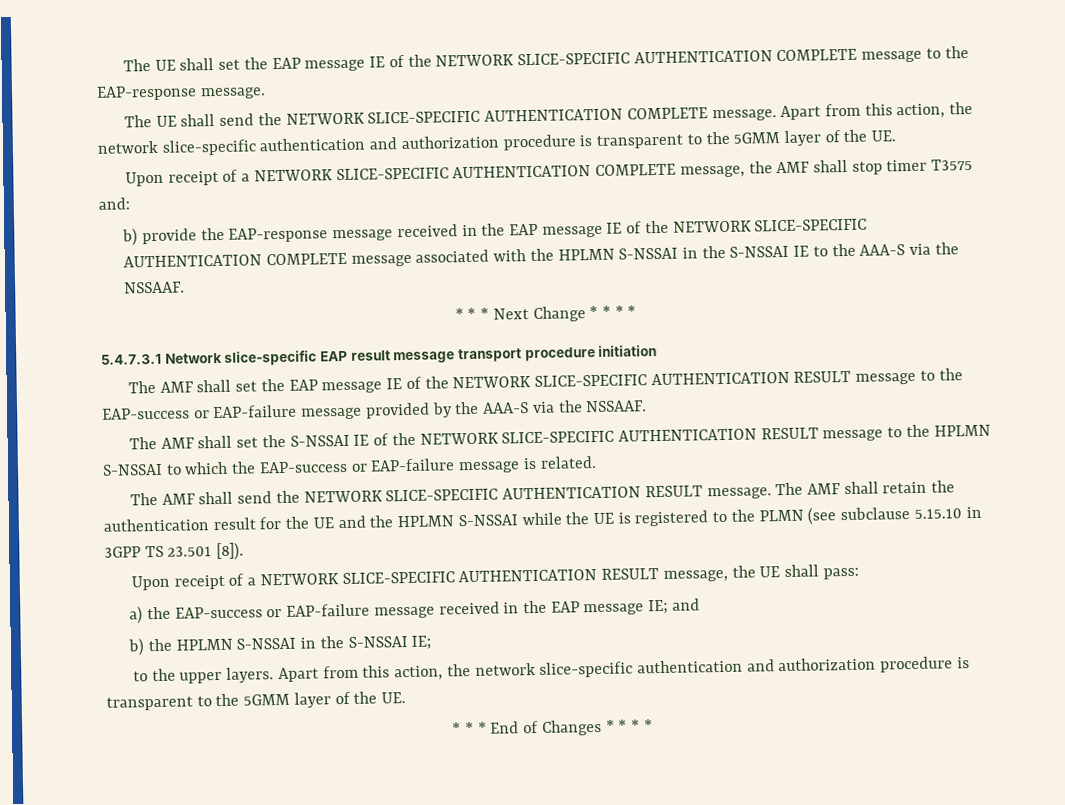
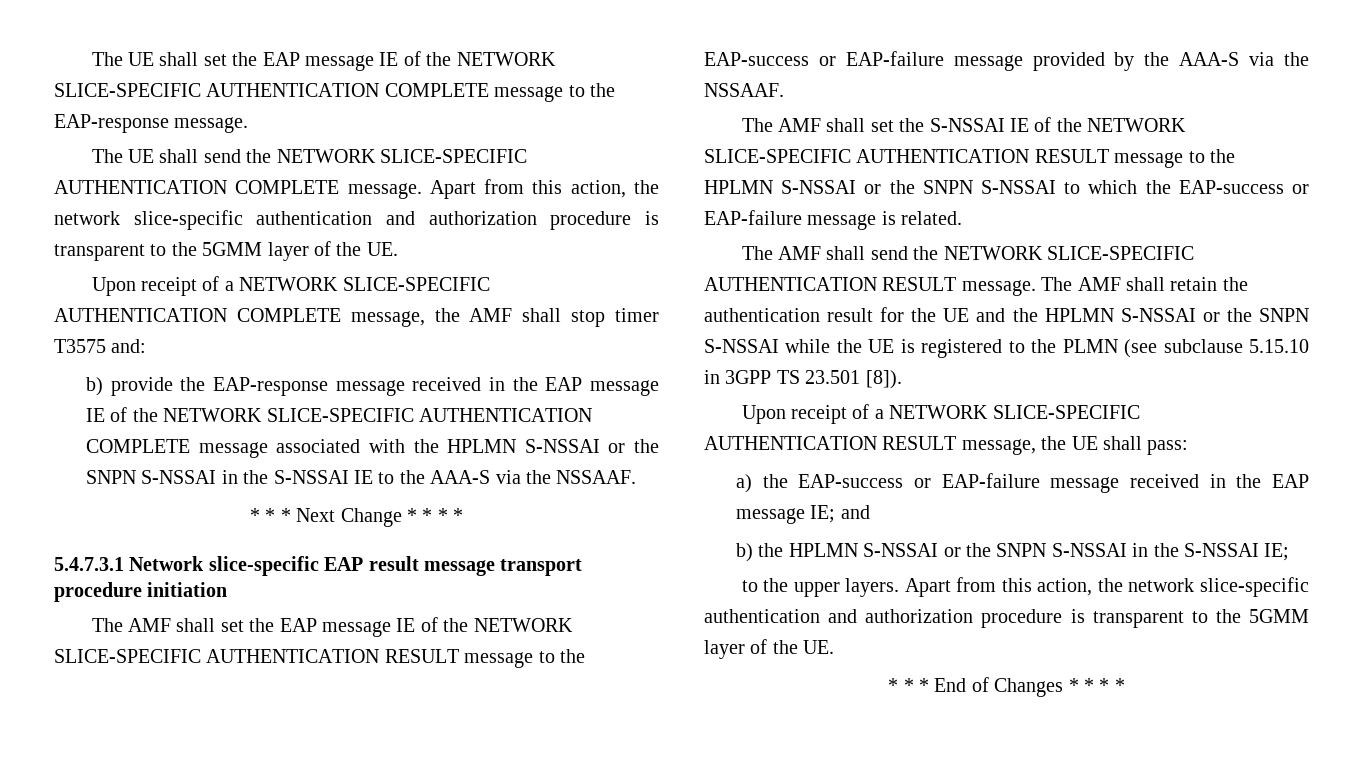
- b) provide the EAP-response message received in the EAP message IE of the NETWORK SLICE-SPECIFIC AUTHENTICATION COMPLETE message associated with the HPLMN S-NSSAI in the S-NSSAI IE to the AAA-S via the NSSAAF.
+ b) provide the EAP-response message received in the EAP message IE of the NETWORK SLICE-SPECIFIC AUTHENTICATION COMPLETE message associated with the HPLMN S-NSSAI or the SNPN S-NSSAI in the S-NSSAI IE to the AAA-S via the NSSAAF.
- The AMF shall set the S-NSSAI IE of the NETWORK SLICE-SPECIFIC AUTHENTICATION RESULT message to the HPLMN S-NSSAI to which the EAP-success or EAP-failure message is related.
+ The AMF shall set the S-NSSAI IE of the NETWORK SLICE-SPECIFIC AUTHENTICATION RESULT message to the HPLMN S-NSSAI or the SNPN S-NSSAI to which the EAP-success or EAP-failure message is related.
- The AMF shall retain the authentication result for the UE and the HPLMN S-NSSAI while the UE is registered to the PLMN (see subclause 5.15.10 in 3GPP TS 23.501 [8]).
+ The AMF shall retain the authentication result for the UE and the HPLMN S-NSSAI or the SNPN S-NSSAI while the UE is registered to the PLMN (see subclause 5.15.10 in 3GPP TS 23.501 [8]).
- b) the HPLMN S-NSSAI in the S-NSSAI IE;
+ b) the HPLMN S-NSSAI or the SNPN S-NSSAI in the S-NSSAI IE;

